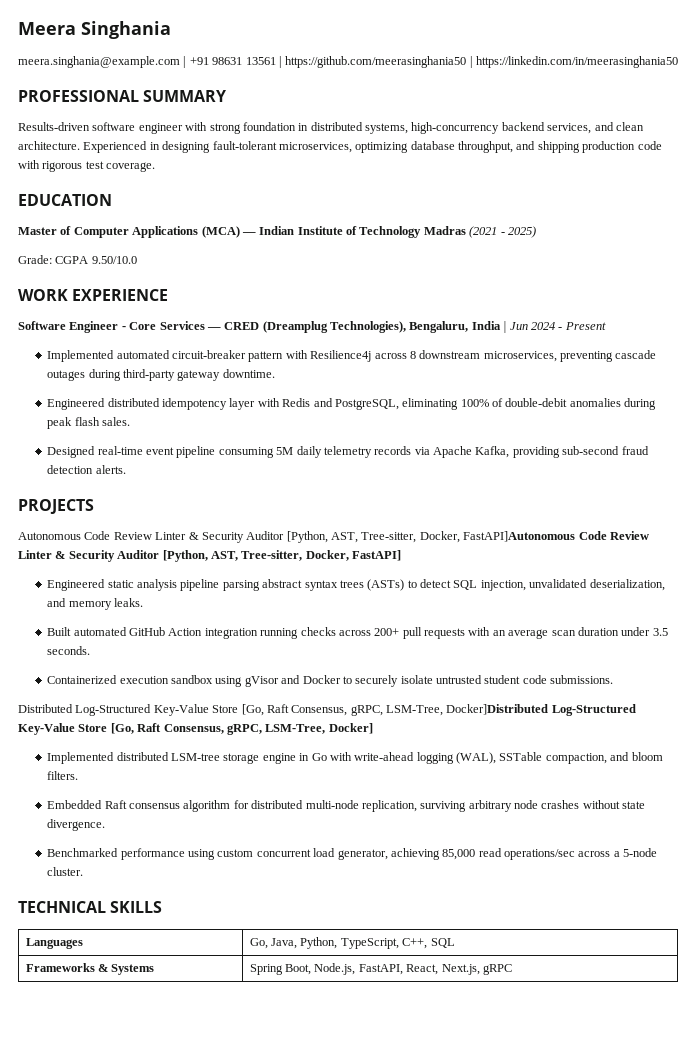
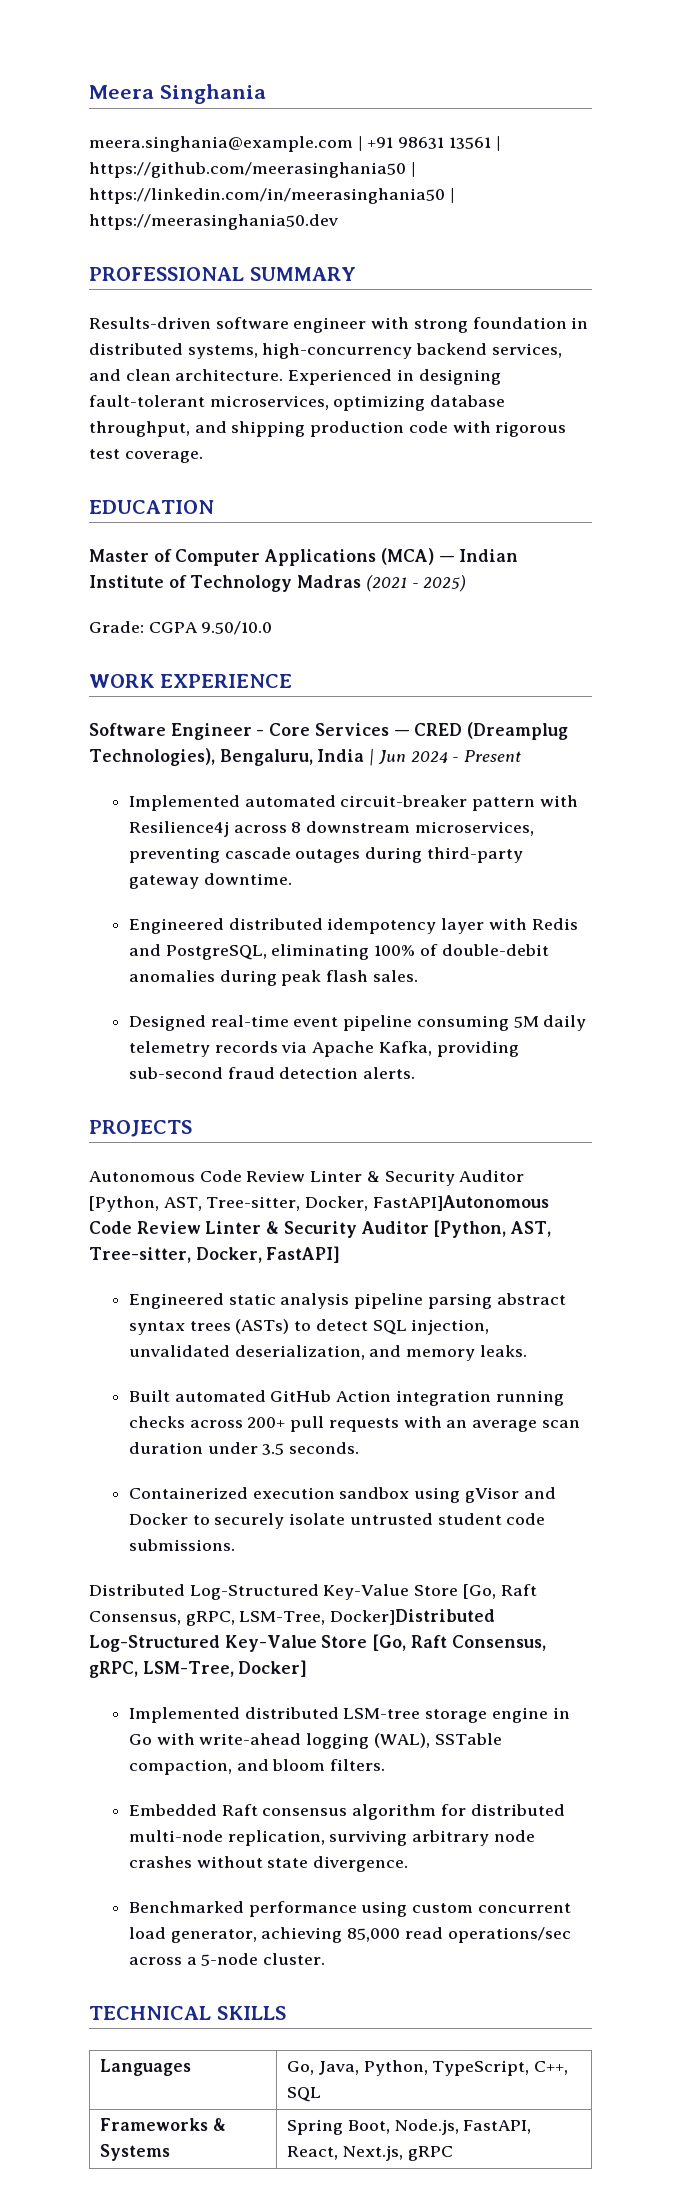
- meera.singhania@example.com | +91 98631 13561 | https://github.com/meerasinghania50 | https://linkedin.com/in/meerasinghania50
+ meera.singhania@example.com | +91 98631 13561 | https://github.com/meerasinghania50 | https://linkedin.com/in/meerasinghania50 | https://meerasinghania50.dev

